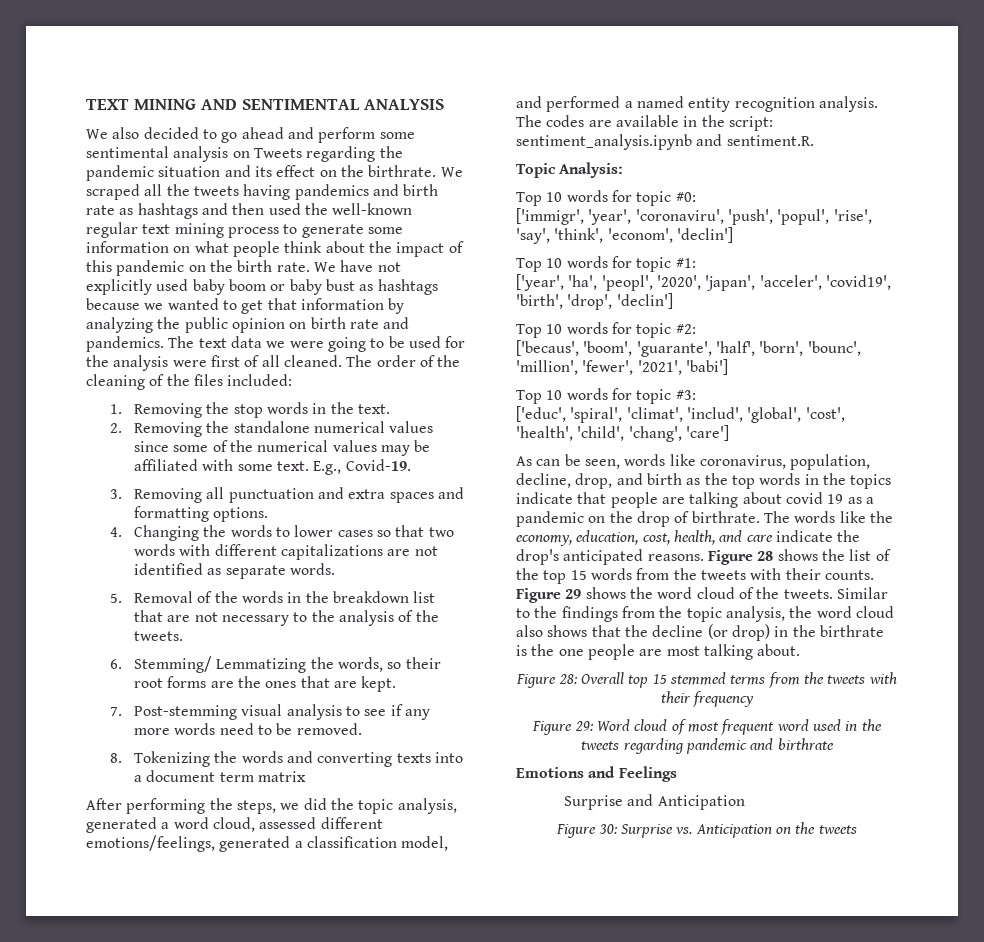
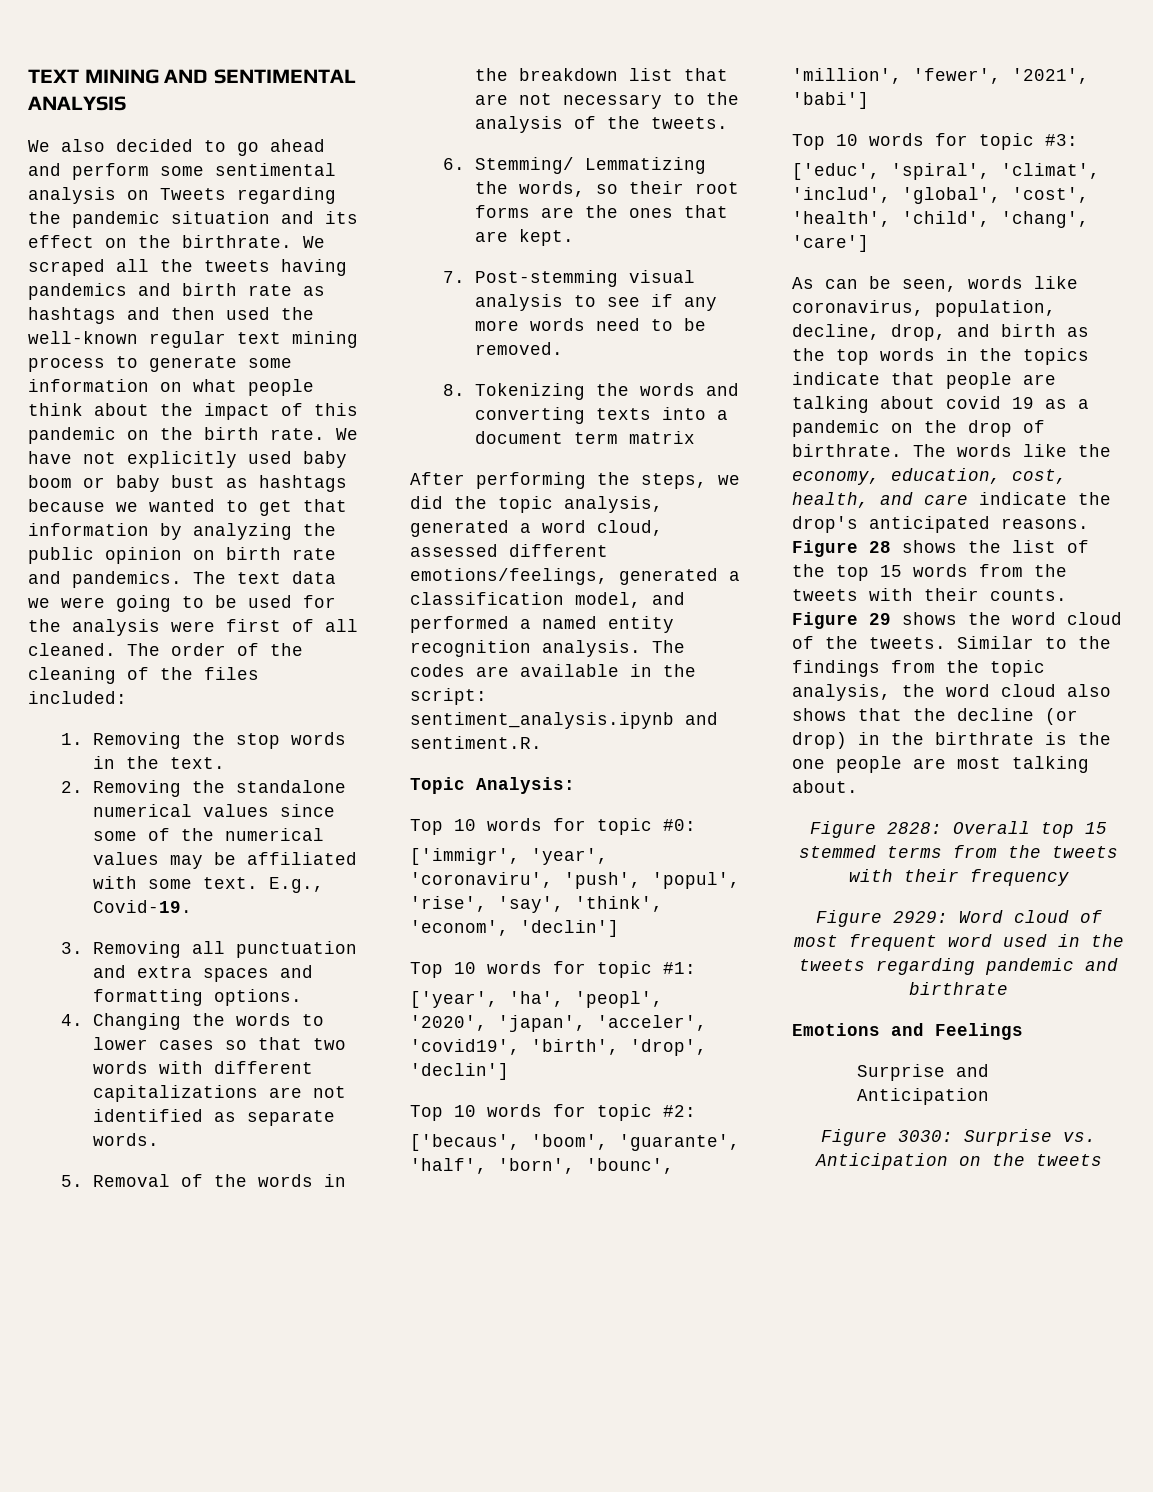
- Figure 28: Overall top 15 stemmed terms from the tweets with their frequency
+ Figure 2828: Overall top 15 stemmed terms from the tweets with their frequency
- Figure 29: Word cloud of most frequent word used in the tweets regarding pandemic and birthrate
+ Figure 2929: Word cloud of most frequent word used in the tweets regarding pandemic and birthrate
- Figure 30: Surprise vs. Anticipation on the tweets
+ Figure 3030: Surprise vs. Anticipation on the tweets

